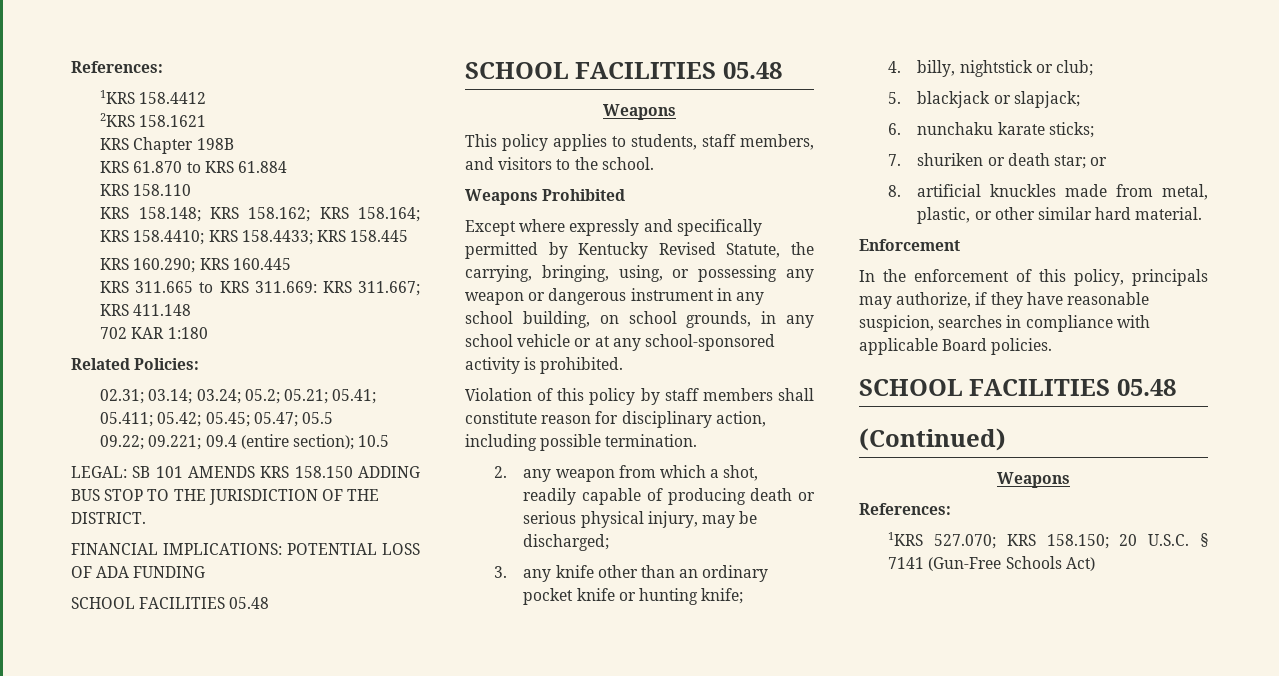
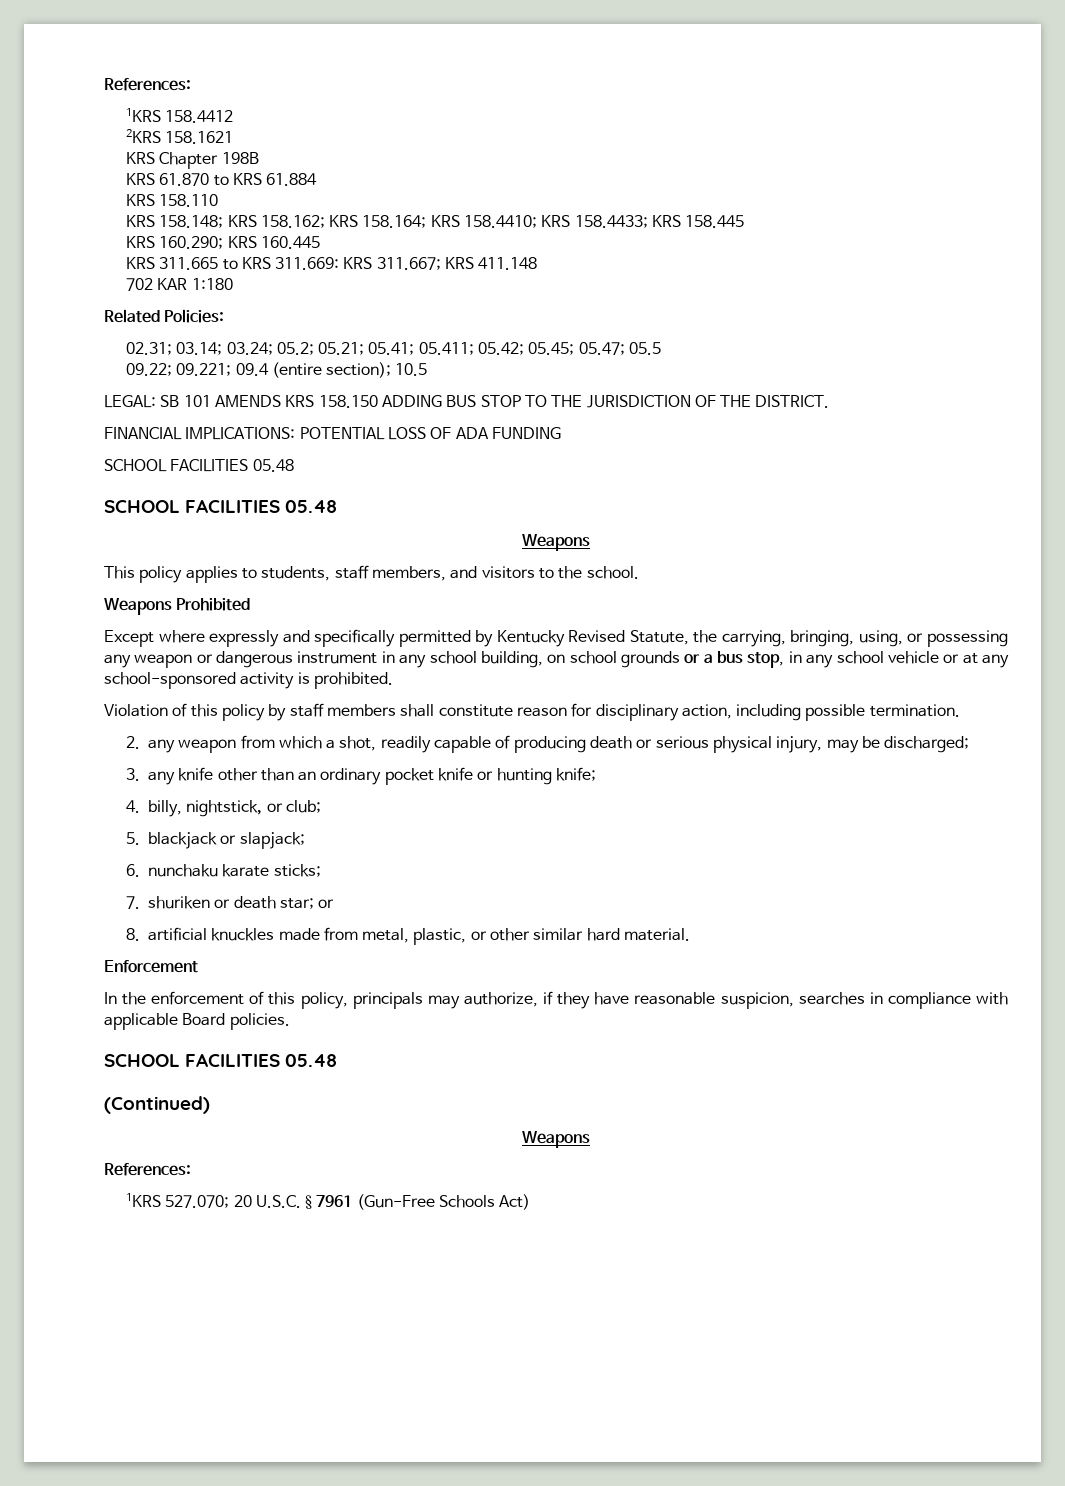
- Except where expressly and specifically permitted by Kentucky Revised Statute, the carrying, bringing, using, or possessing any weapon or dangerous instrument in any school building, on school grounds, in any school vehicle or at any school-sponsored activity is prohibited.
+ Except where expressly and specifically permitted by Kentucky Revised Statute, the carrying, bringing, using, or possessing any weapon or dangerous instrument in any school building, on school grounds or a bus stop, in any school vehicle or at any school-sponsored activity is prohibited.
- 4. billy, nightstick or club;
+ 4. billy, nightstick, or club;
- 1KRS 527.070; KRS 158.150; 20 U.S.C. § 7141 (Gun-Free Schools Act)
+ 1KRS 527.070; 20 U.S.C. § 7961 (Gun-Free Schools Act)

